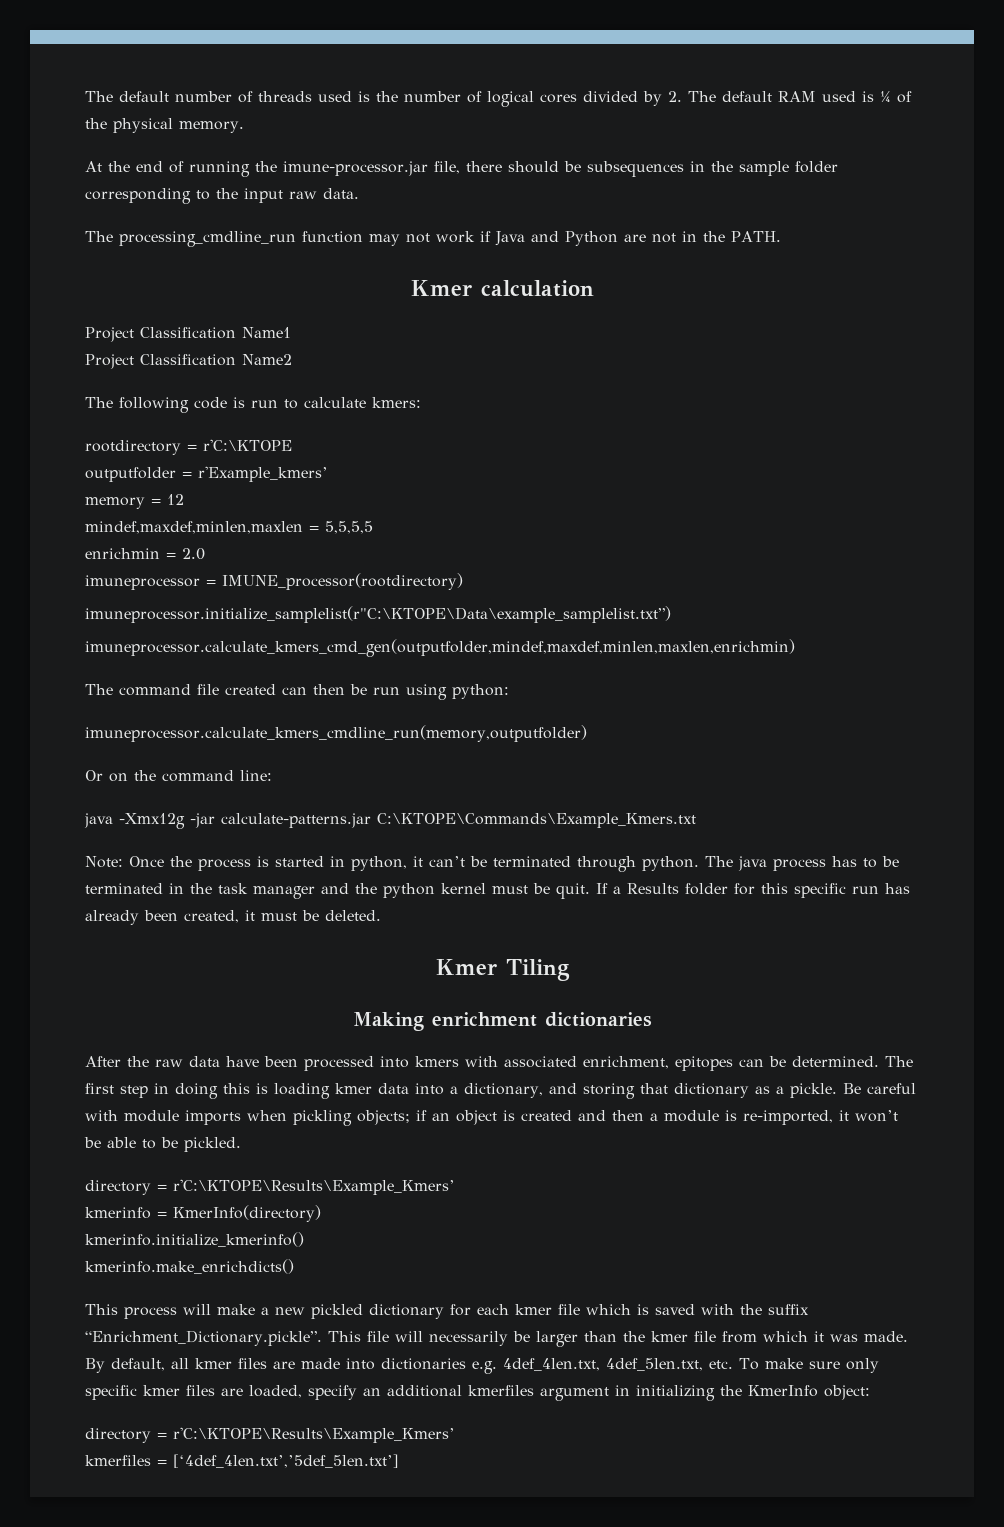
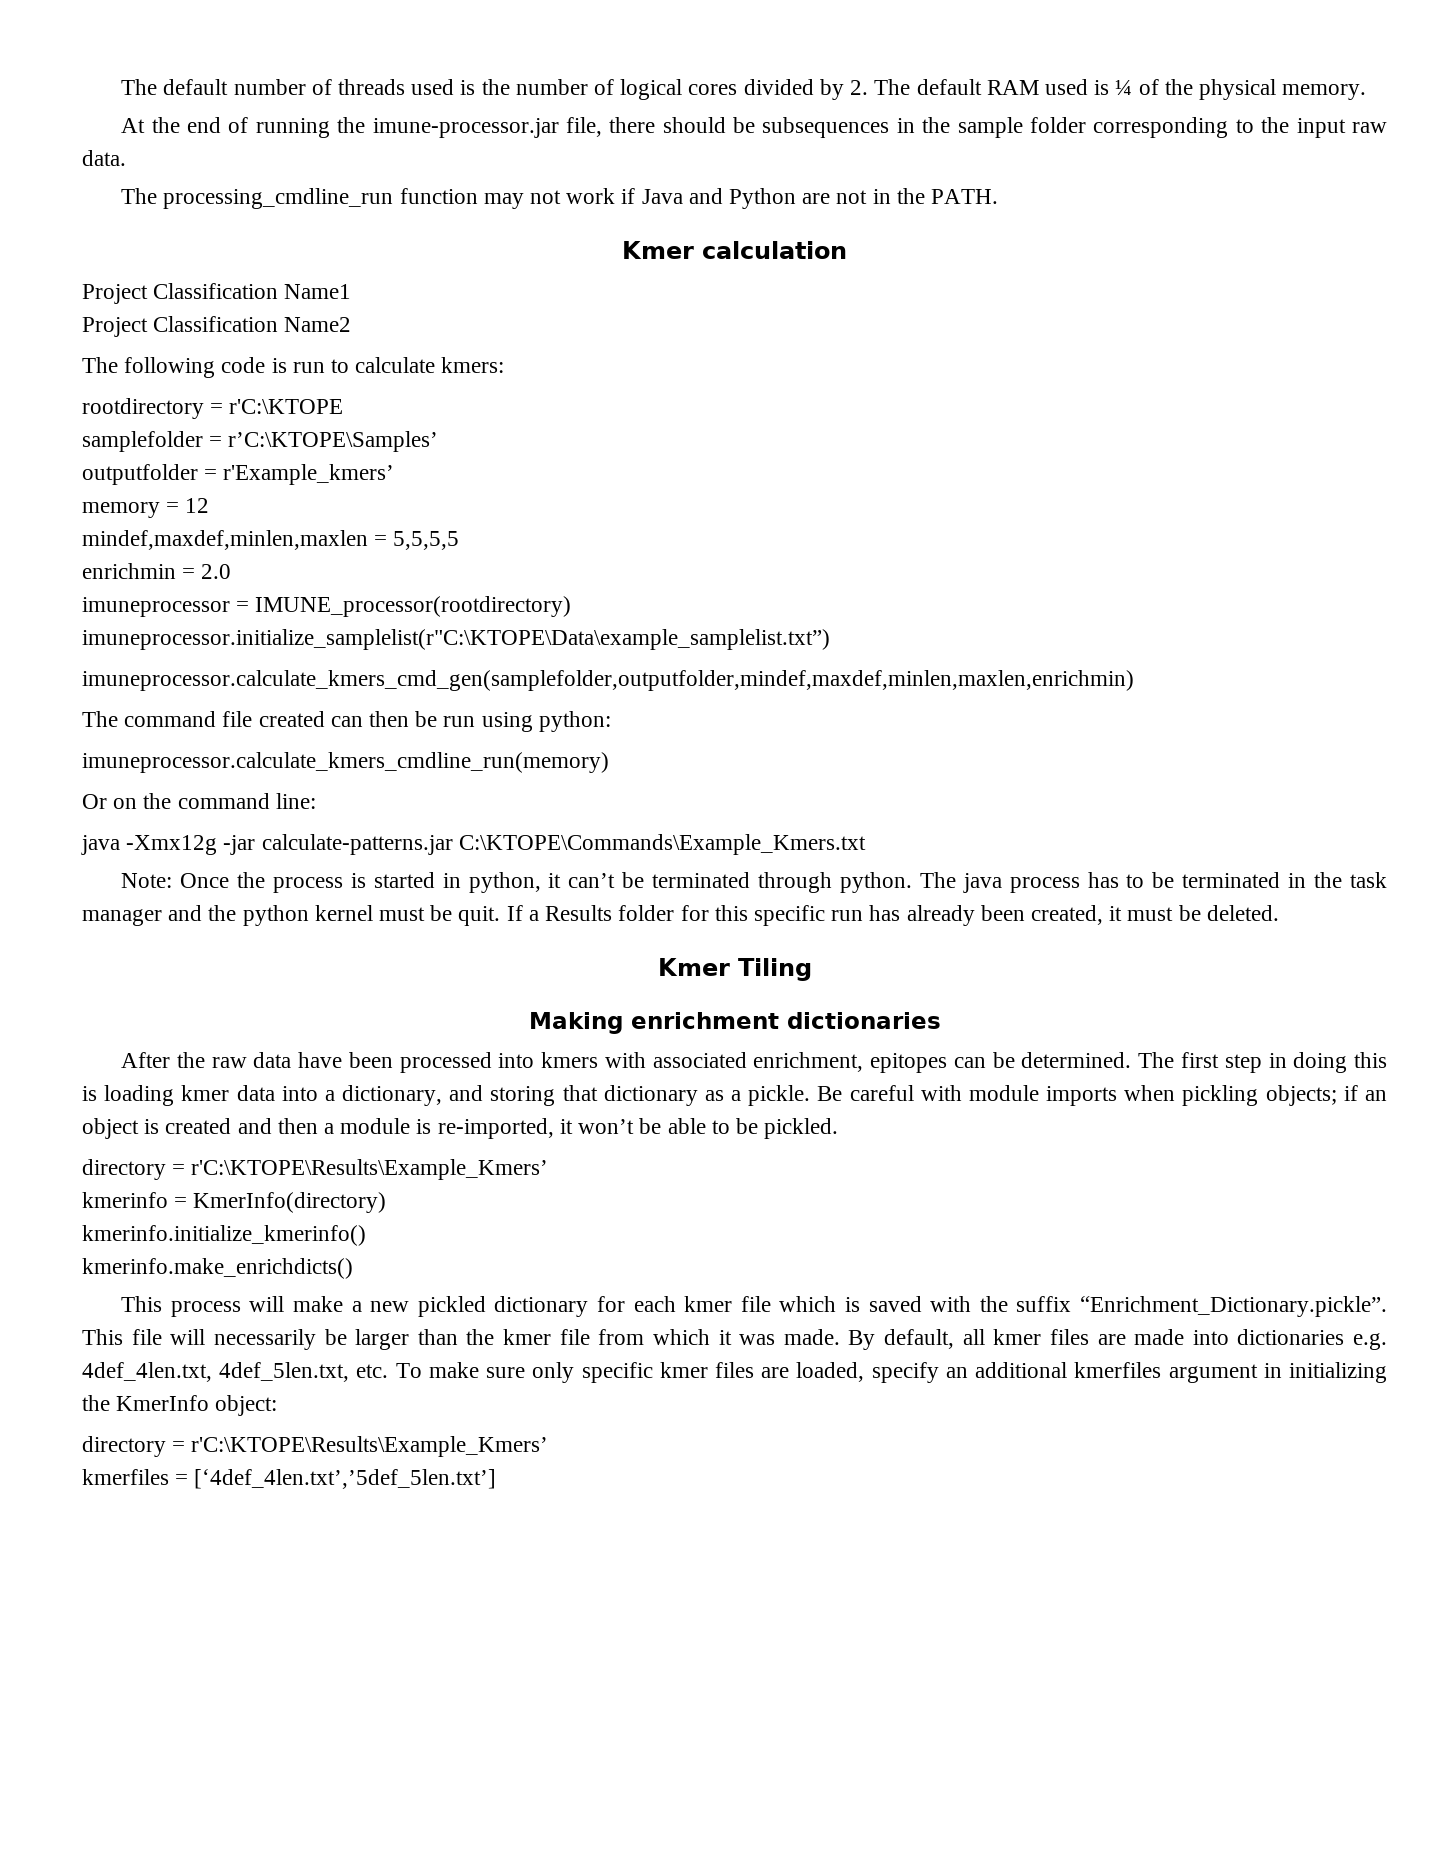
+ samplefolder = r’C:\KTOPE\Samples’
- imuneprocessor.calculate_kmers_cmd_gen(outputfolder,mindef,maxdef,minlen,maxlen,enrichmin)
+ imuneprocessor.calculate_kmers_cmd_gen(samplefolder,outputfolder,mindef,maxdef,minlen,maxlen,enrichmin)
- imuneprocessor.calculate_kmers_cmdline_run(memory,outputfolder)
+ imuneprocessor.calculate_kmers_cmdline_run(memory)

